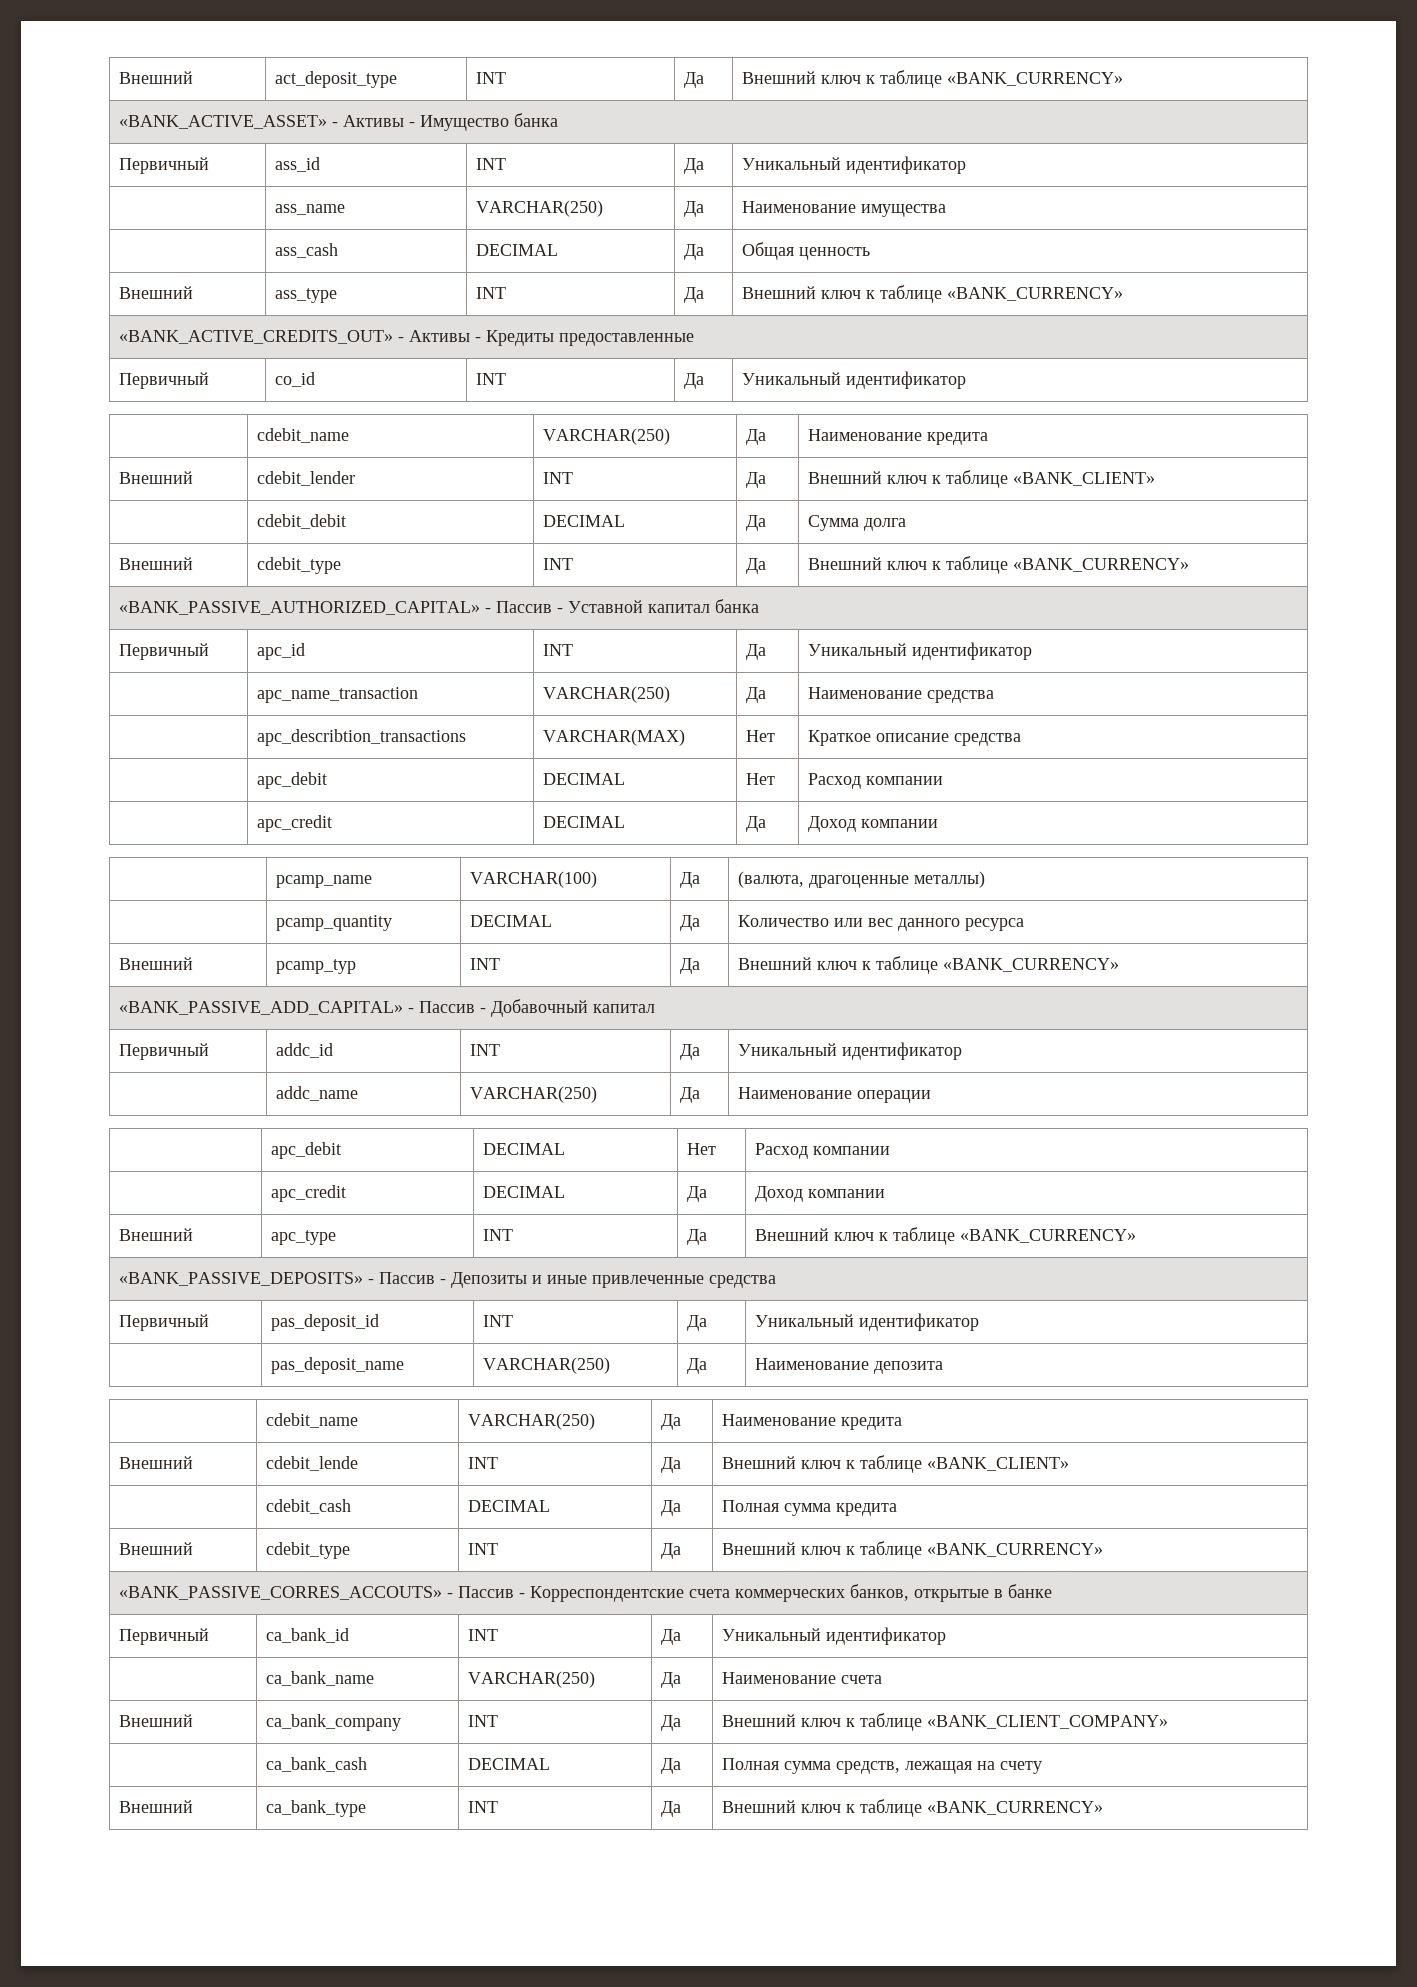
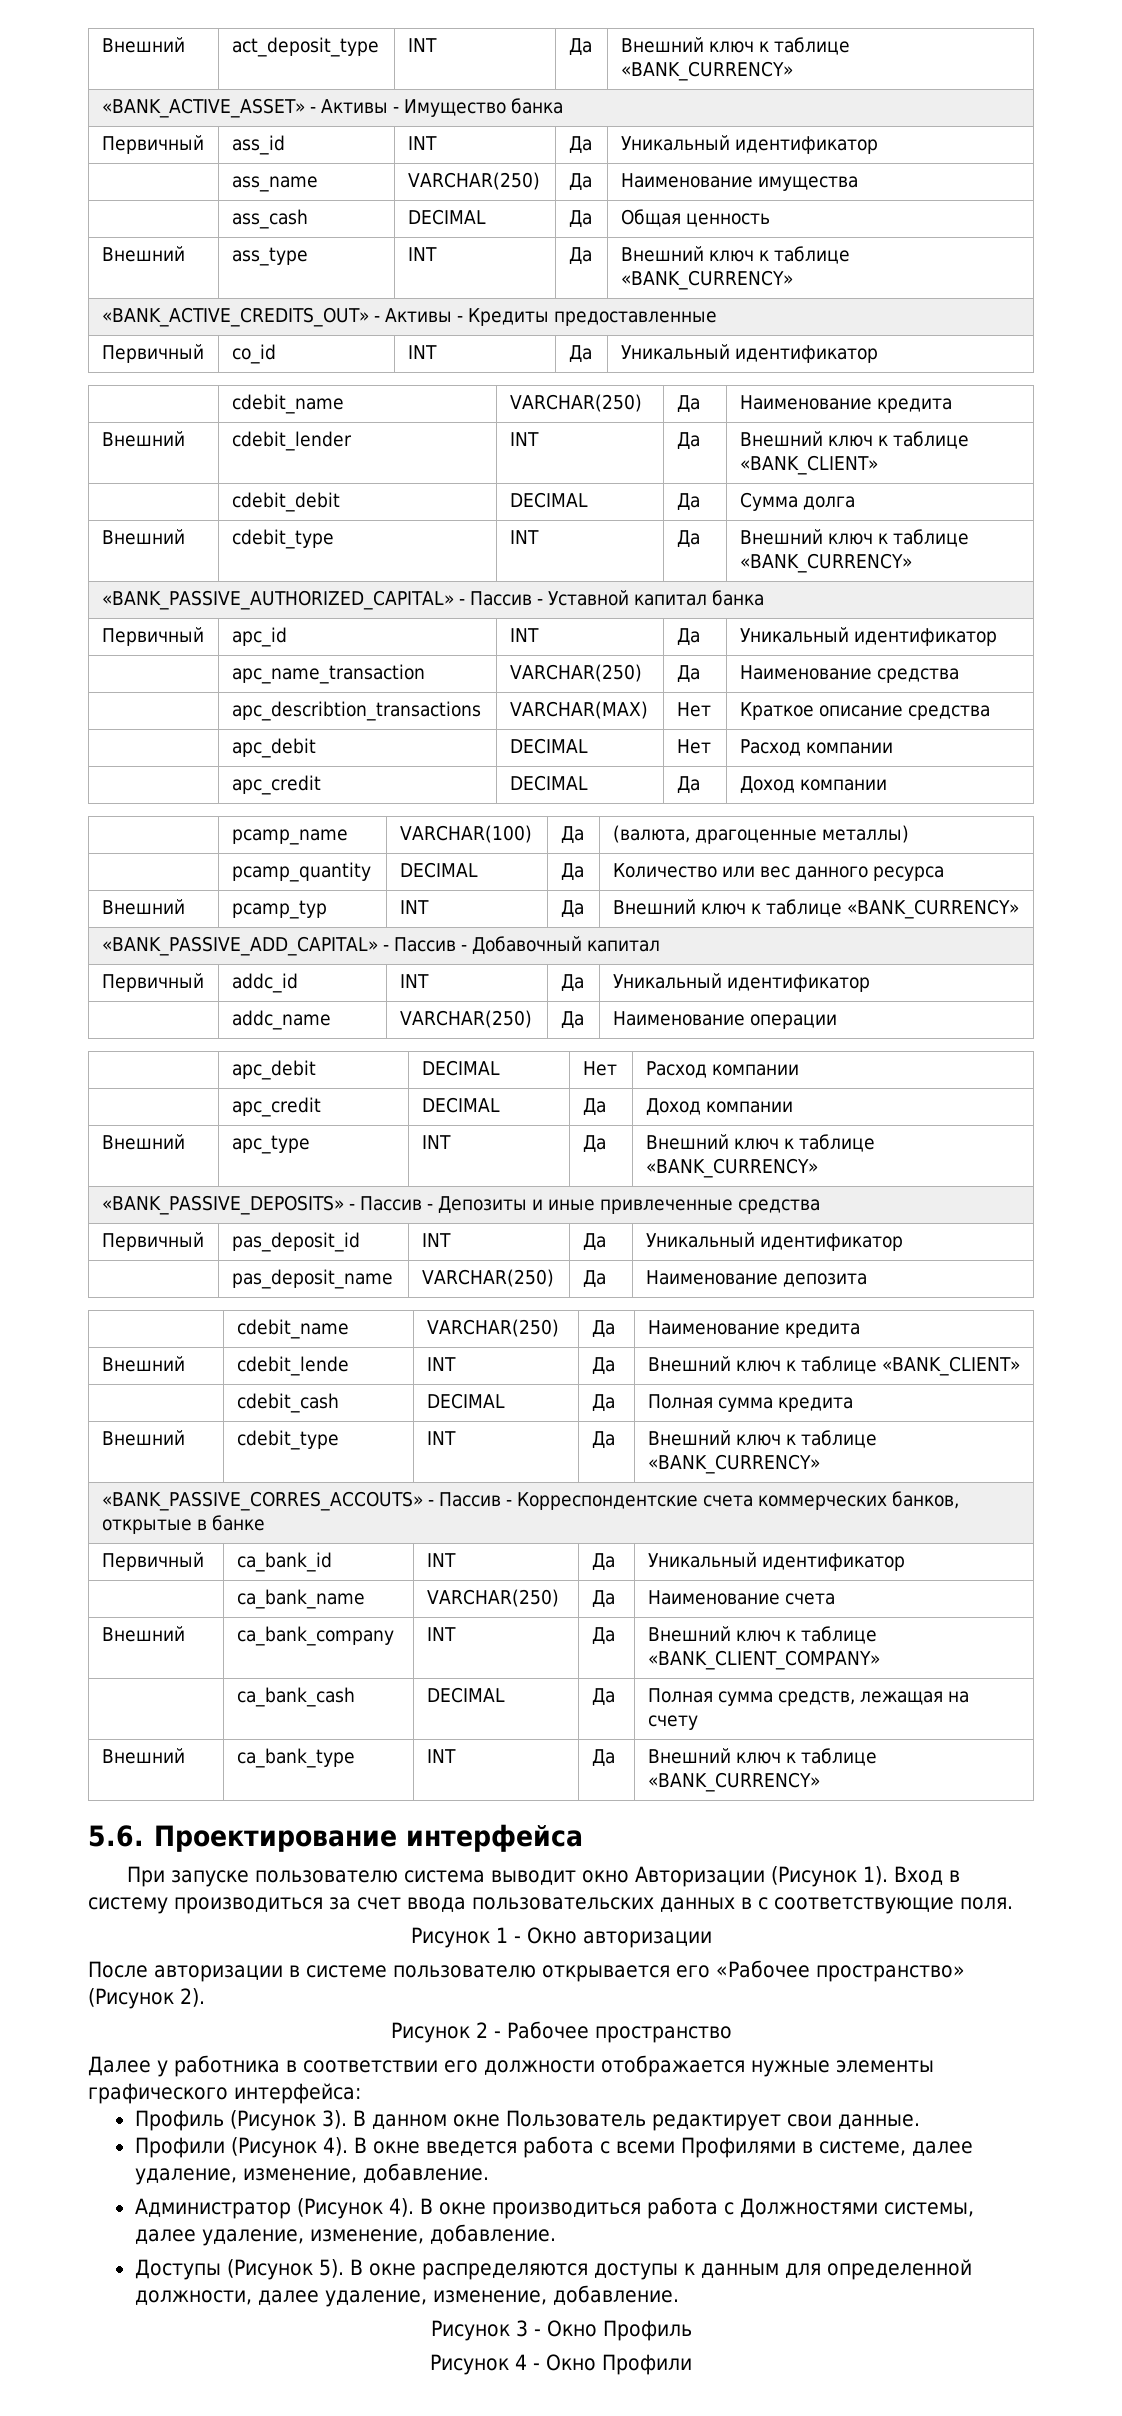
+ 5.6. Проектирование интерфейса
+ При запуске пользователю система выводит окно Авторизации (Рисунок 1). Вход в систему производиться за счет ввода пользовательских данных в с соответствующие поля.
+ Рисунок 1 - Окно авторизации
+ После авторизации в системе пользователю открывается его «Рабочее пространство» (Рисунок 2).
+ Рисунок 2 - Рабочее пространство
+ Далее у работника в соответствии его должности отображается нужные элементы графического интерфейса:
+ Профиль (Рисунок 3). В данном окне Пользователь редактирует свои данные.
+ Профили (Рисунок 4). В окне введется работа с всеми Профилями в системе, далее удаление, изменение, добавление.
+ Администратор (Рисунок 4). В окне производиться работа с Должностями системы, далее удаление, изменение, добавление.
+ Доступы (Рисунок 5). В окне распределяются доступы к данным для определенной должности, далее удаление, изменение, добавление.
+ Рисунок 3 - Окно Профиль
+ Рисунок 4 - Окно Профили

